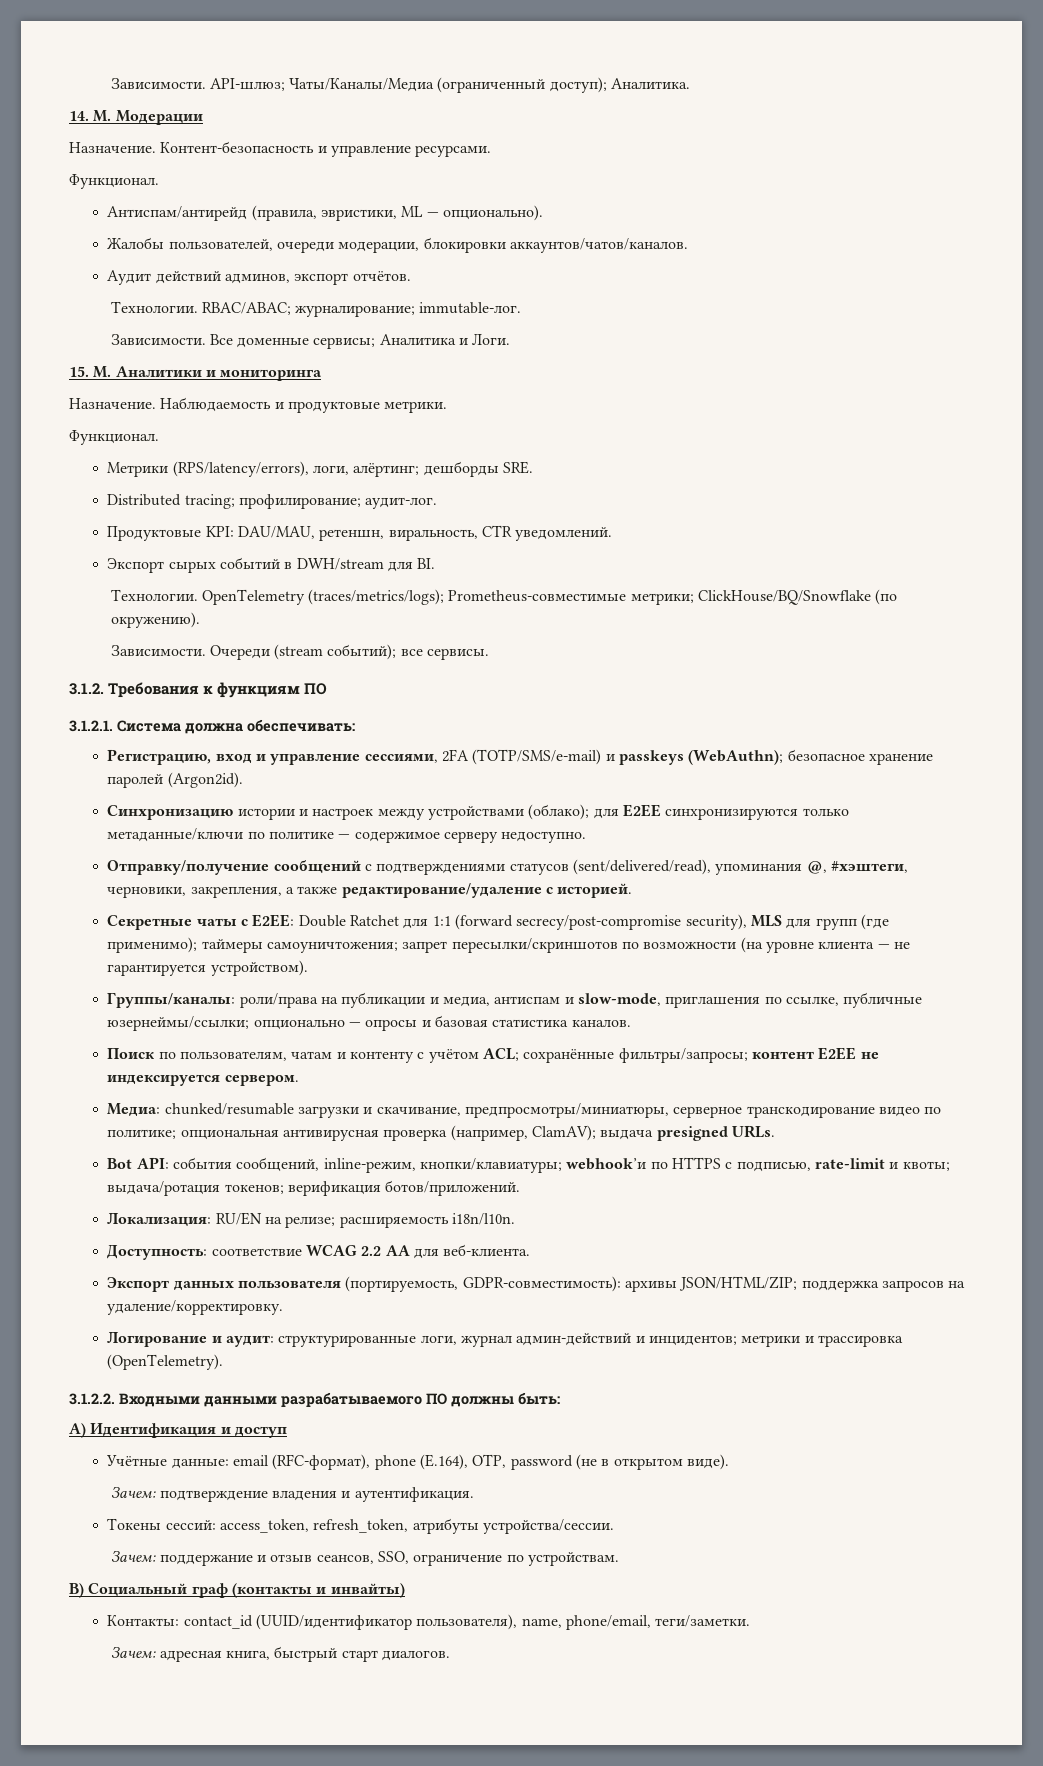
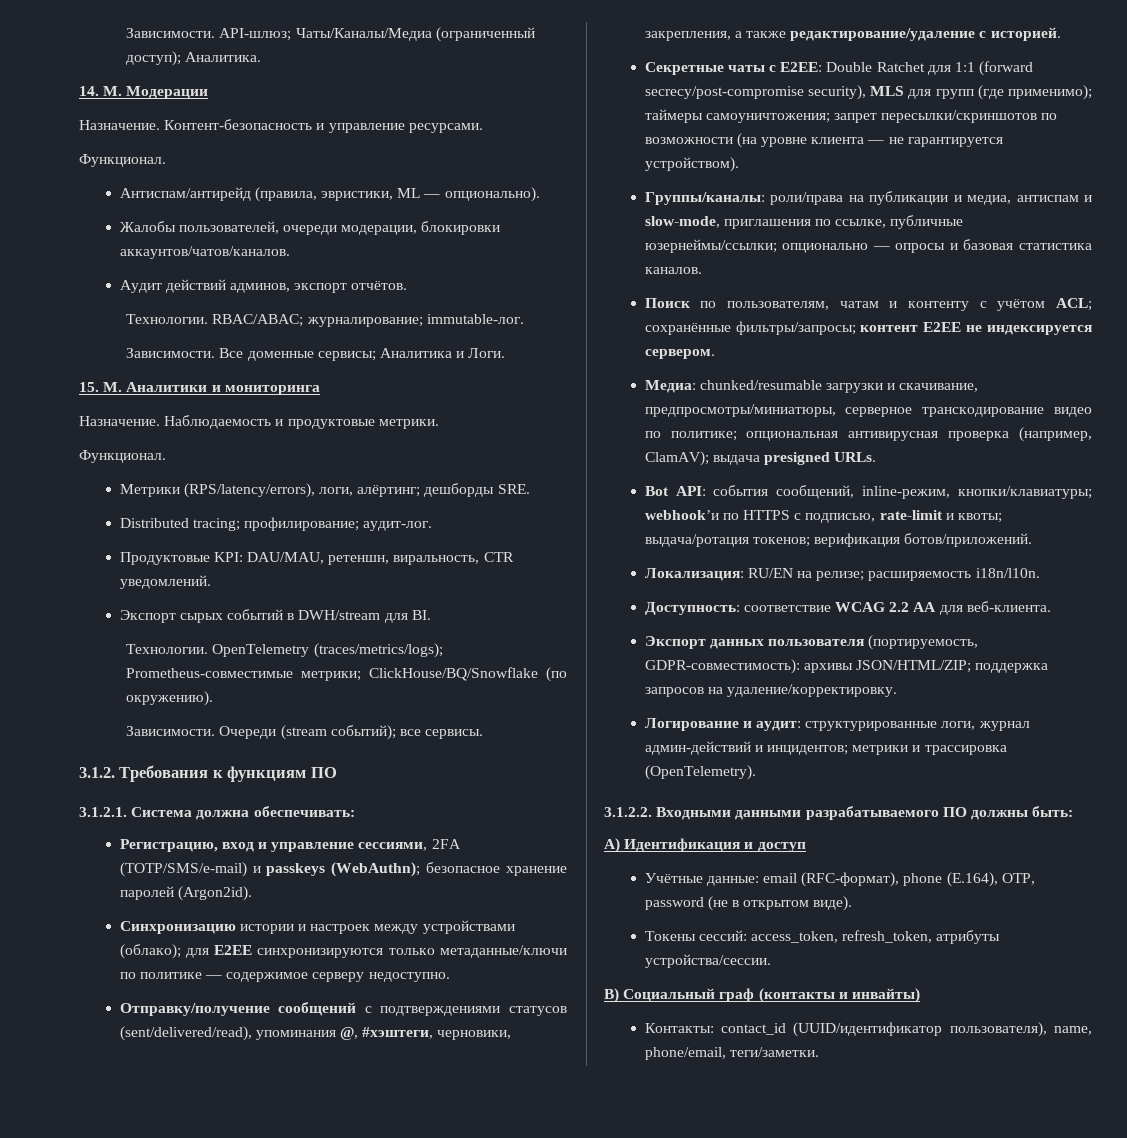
- Зачем: подтверждение владения и аутентификация.
- Зачем: поддержание и отзыв сеансов, SSO, ограничение по устройствам.
- Зачем: адресная книга, быстрый старт диалогов.

